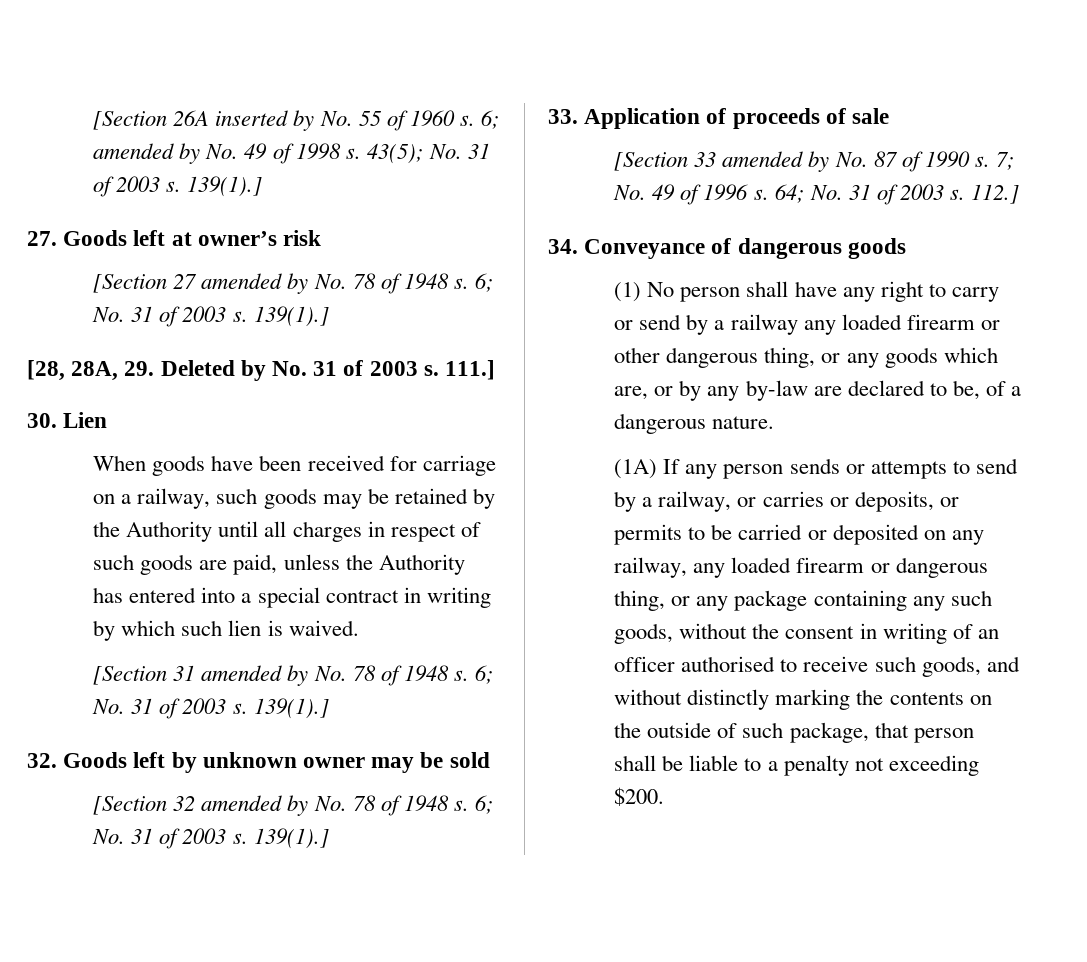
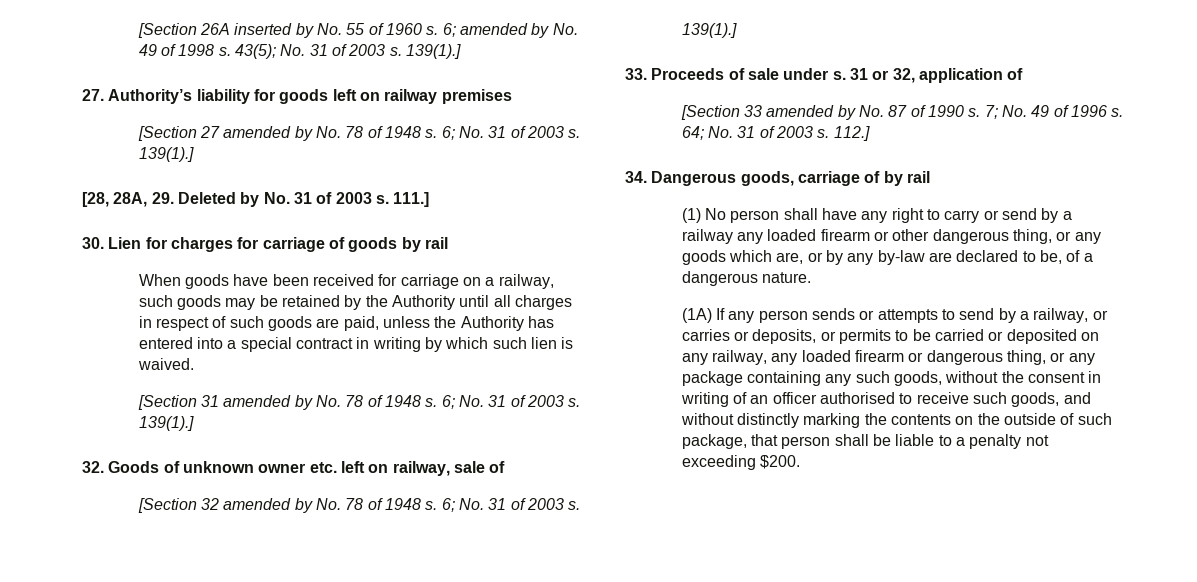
- 27. Goods left at owner’s risk
+ 27. Authority’s liability for goods left on railway premises
- 30. Lien
+ 30. Lien for charges for carriage of goods by rail
- 32. Goods left by unknown owner may be sold
+ 32. Goods of unknown owner etc. left on railway, sale of
- 33. Application of proceeds of sale
+ 33. Proceeds of sale under s. 31 or 32, application of
- 34. Conveyance of dangerous goods
+ 34. Dangerous goods, carriage of by rail

